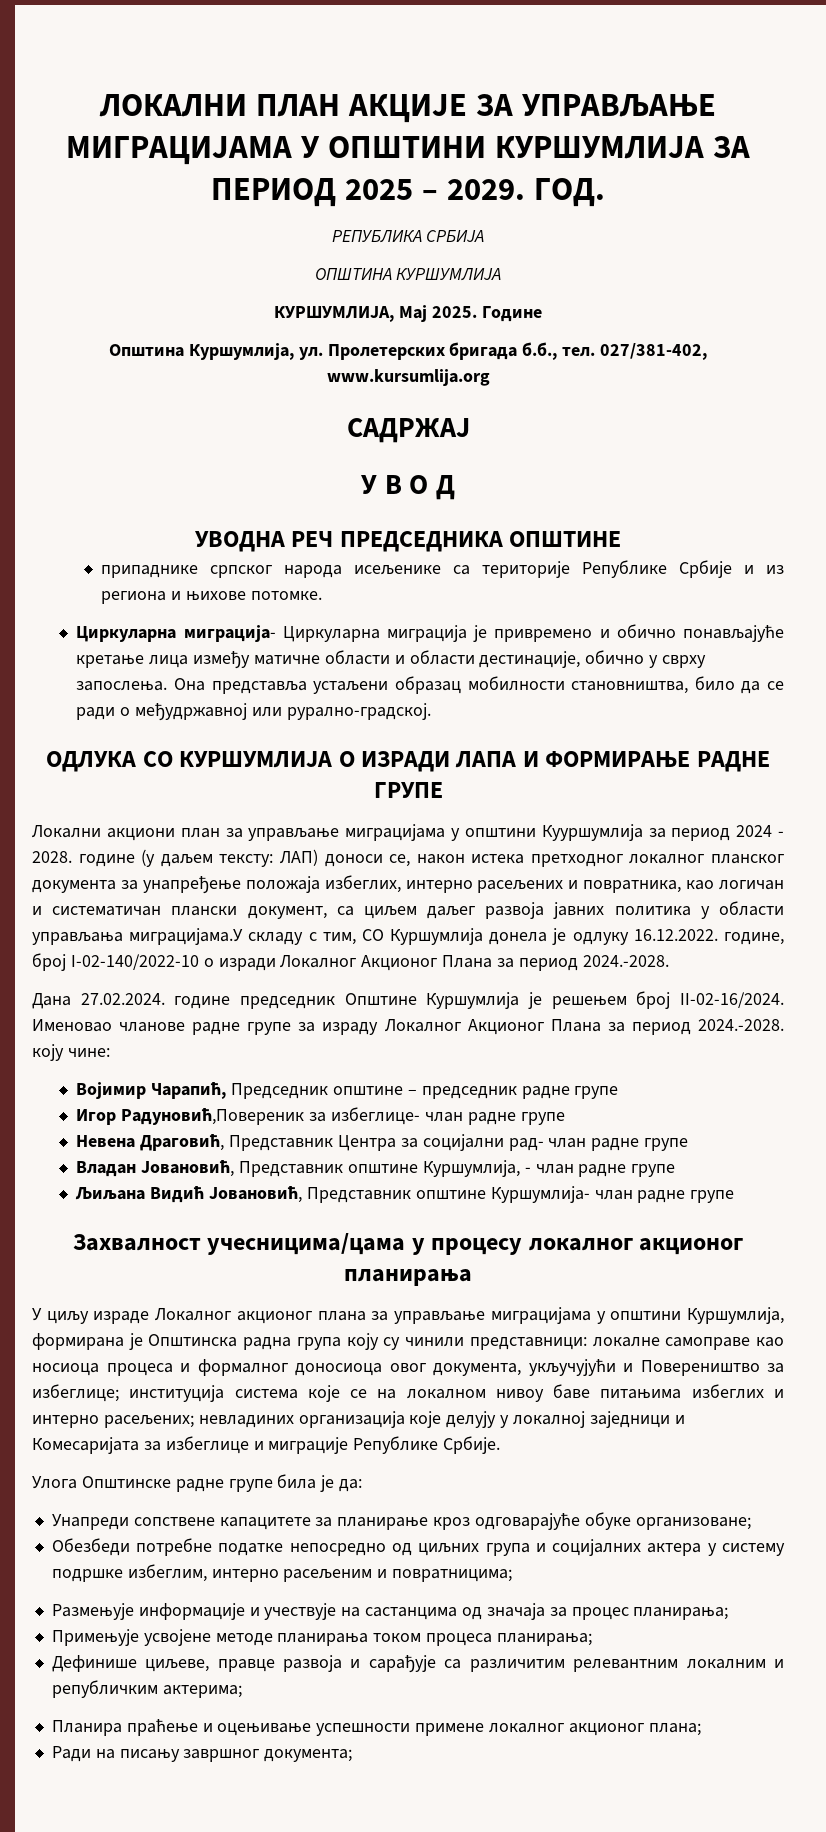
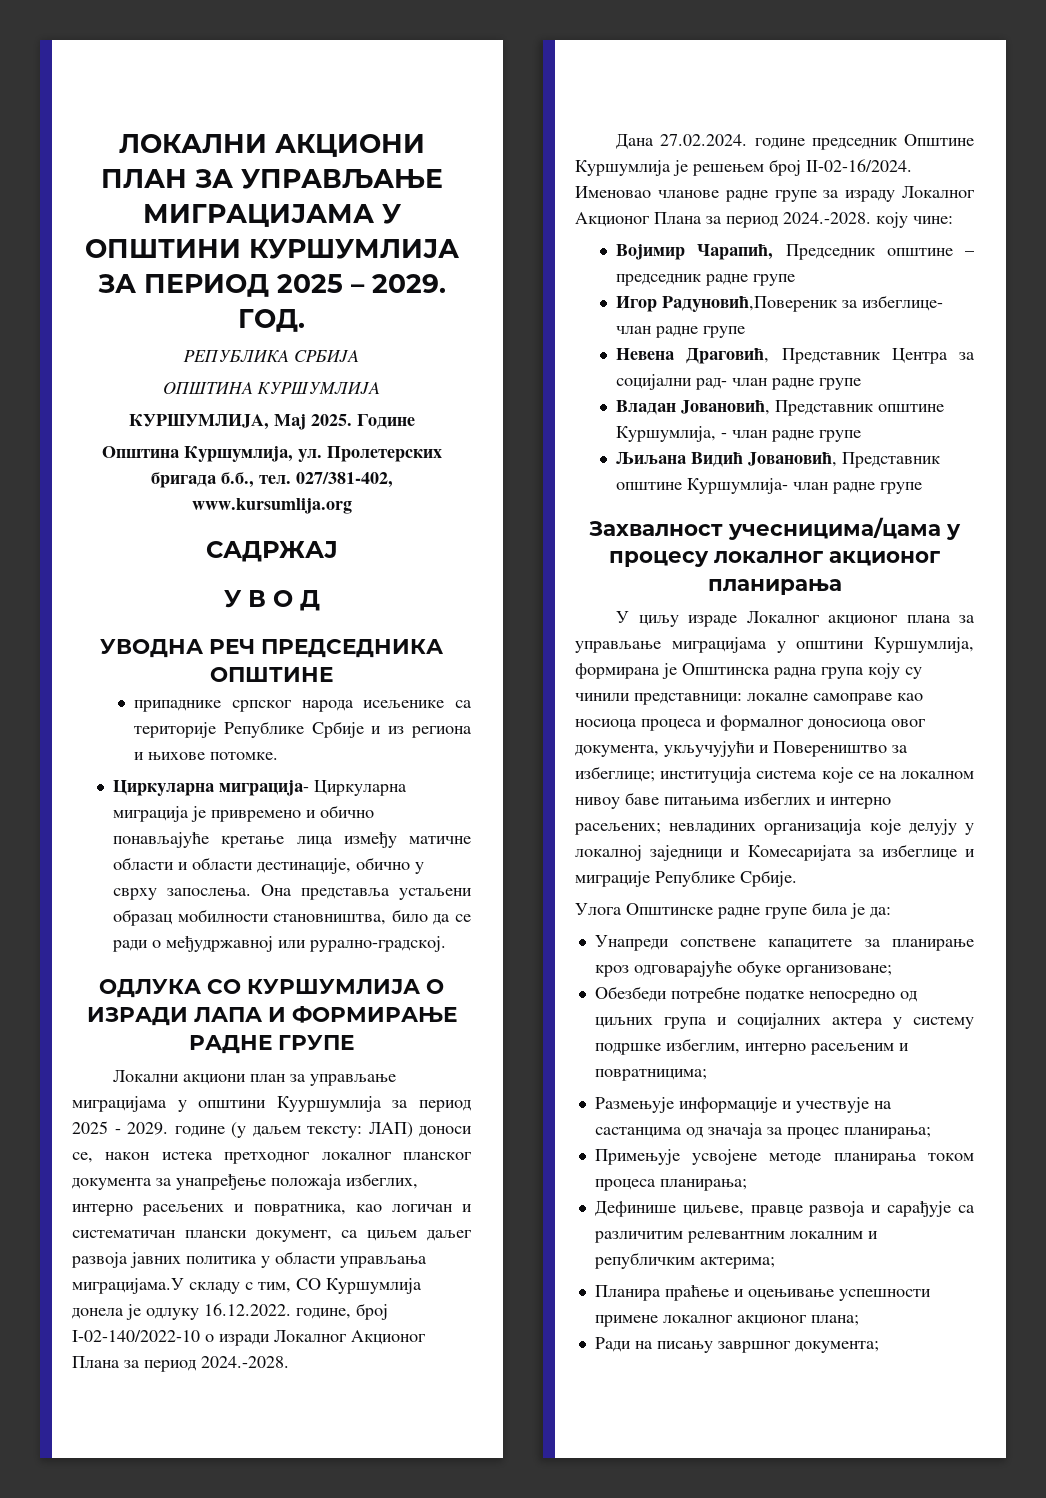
- ЛОКАЛНИ ПЛАН АКЦИЈЕ ЗА УПРАВЉАЊЕ МИГРАЦИЈАМА У ОПШТИНИ КУРШУМЛИЈА ЗА ПЕРИОД 2025 – 2029.
+ ЛОКАЛНИ АКЦИОНИ ПЛАН ЗА УПРАВЉАЊЕ МИГРАЦИЈАМА У ОПШТИНИ КУРШУМЛИЈА ЗА ПЕРИОД 2025 – 2029.
- Локални акциони план за управљање миграцијама у општини Кууршумлија за период 2024 - 2028. године (у даљем тексту:
+ Локални акциони план за управљање миграцијама у општини Кууршумлија за период 2025 - 2029. године (у даљем тексту:

